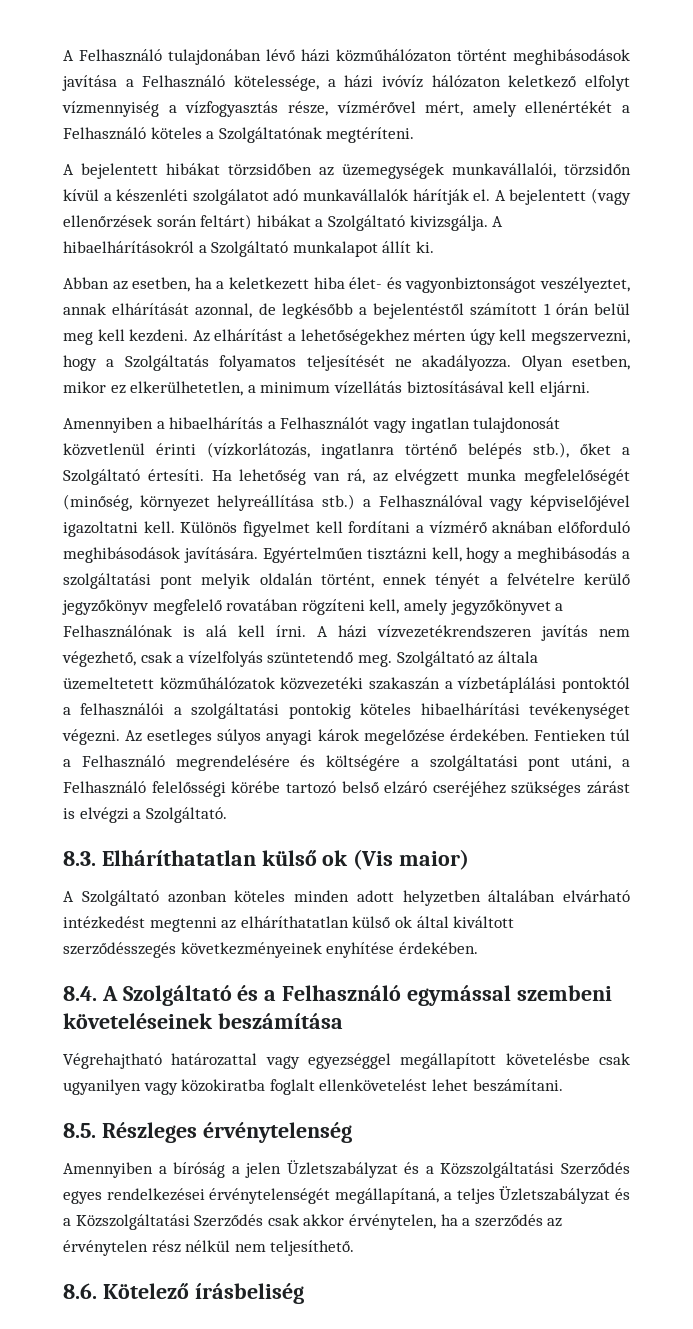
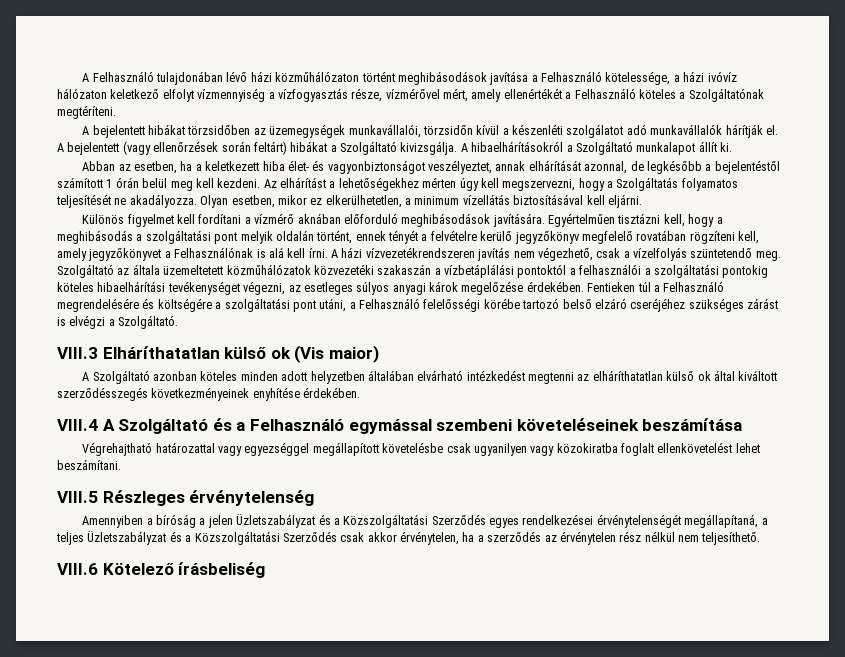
- Amennyiben a hibaelhárítás a Felhasználót vagy ingatlan tulajdonosát közvetlenül érinti (vízkorlátozás, ingatlanra történő belépés stb.), őket a Szolgáltató értesíti. Ha lehetőség van rá, az elvégzett munka megfelelőségét (minőség, környezet helyreállítása stb.) a Felhasználóval vagy képviselőjével igazoltatni kell.
- Szolgáltató az általa üzemeltetett közműhálózatok közvezetéki szakaszán a vízbetáplálási pontoktól a felhasználói a szolgáltatási pontokig köteles hibaelhárítási tevékenységet végezni. Az esetleges súlyos anyagi károk megelőzése érdekében.
+ Szolgáltató az általa üzemeltetett közműhálózatok közvezetéki szakaszán a vízbetáplálási pontoktól a felhasználói a szolgáltatási pontokig köteles hibaelhárítási tevékenységet végezni, az esetleges súlyos anyagi károk megelőzése érdekében.
- 8.3. Elháríthatatlan külső ok (Vis maior)
+ VIII.3 Elháríthatatlan külső ok (Vis maior)
- 8.4. A Szolgáltató és a Felhasználó egymással szembeni követeléseinek beszámítása
+ VIII.4 A Szolgáltató és a Felhasználó egymással szembeni követeléseinek beszámítása
- 8.5. Részleges érvénytelenség
+ VIII.5 Részleges érvénytelenség
- 8.6. Kötelező írásbeliség
+ VIII.6 Kötelező írásbeliség

